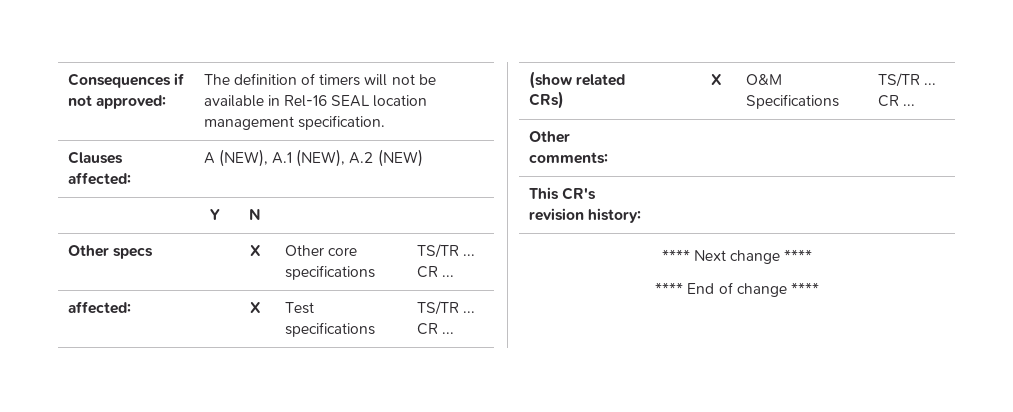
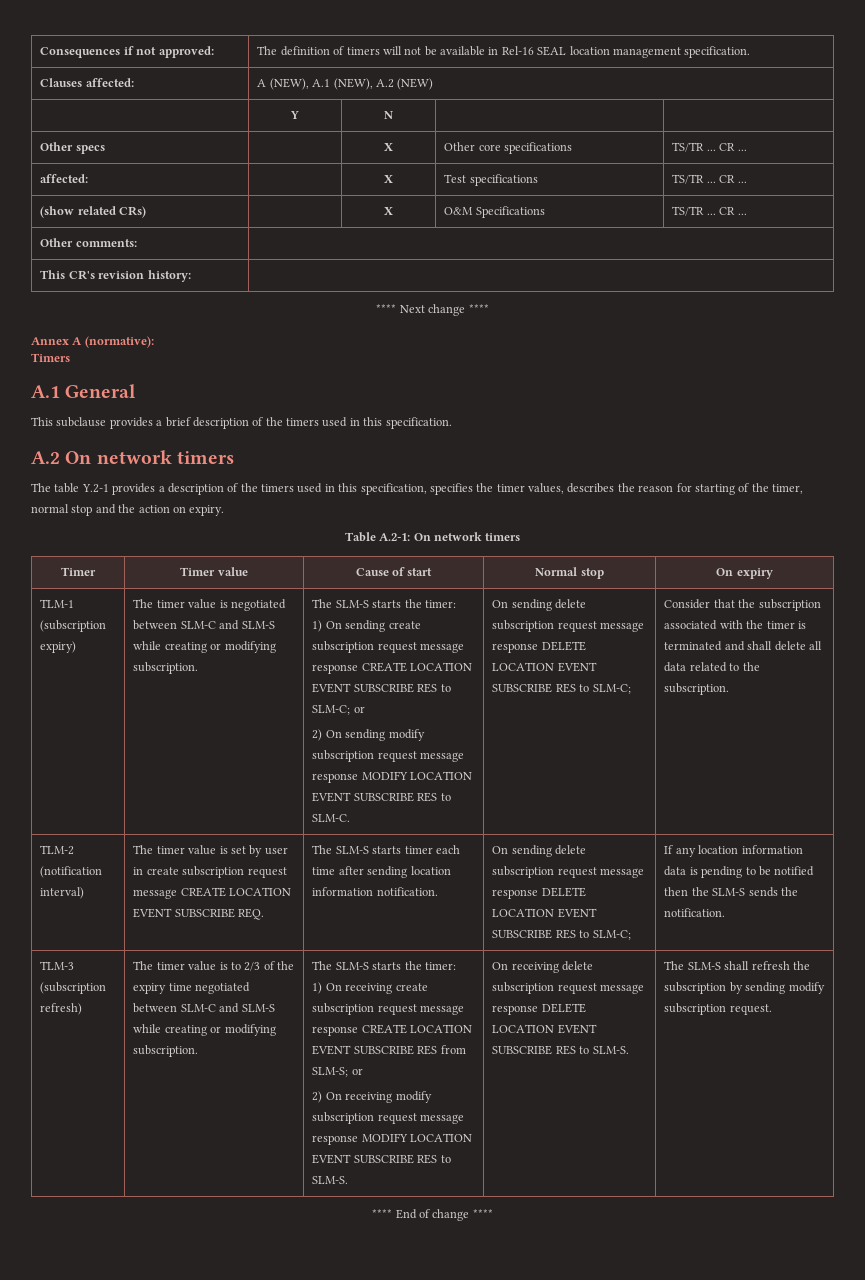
+ Annex A (normative):
+ Timers
+ A.1 General
+ This subclause provides a brief description of the timers used in this specification.
+ A.2 On network timers
+ The table Y.2-1 provides a description of the timers used in this specification, specifies the timer values, describes the reason for starting of the timer, normal stop and the action on expiry.
+ Table A.2-1: On network timers
+ Timer | Timer value | Cause of start | Normal stop | On expiry
+ TLM-1 (subscription expiry) | The timer value is negotiated between SLM-C and SLM-S while creating or modifying subscription. | The SLM-S starts the timer:
+ 1) On sending create subscription request message response CREATE LOCATION EVENT SUBSCRIBE RES to SLM-C; or
+ 2) On sending modify subscription request message response MODIFY LOCATION EVENT SUBSCRIBE RES to SLM-C. | On sending delete subscription request message response DELETE LOCATION EVENT SUBSCRIBE RES to SLM-C; | Consider that the subscription associated with the timer is terminated and shall delete all data related to the subscription.
+ TLM-2 (notification interval) | The timer value is set by user in create subscription request message CREATE LOCATION EVENT SUBSCRIBE REQ. | The SLM-S starts timer each time after sending location information notification. | On sending delete subscription request message response DELETE LOCATION EVENT SUBSCRIBE RES to SLM-C; | If any location information data is pending to be notified then the SLM-S sends the notification.
+ TLM-3 (subscription refresh) | The timer value is to 2/3 of the expiry time negotiated between SLM-C and SLM-S while creating or modifying subscription. | The SLM-S starts the timer:
+ 1) On receiving create subscription request message response CREATE LOCATION EVENT SUBSCRIBE RES from SLM-S; or
+ 2) On receiving modify subscription request message response MODIFY LOCATION EVENT SUBSCRIBE RES to SLM-S. | On receiving delete subscription request message response DELETE LOCATION EVENT SUBSCRIBE RES to SLM-S. | The SLM-S shall refresh the subscription by sending modify subscription request.

